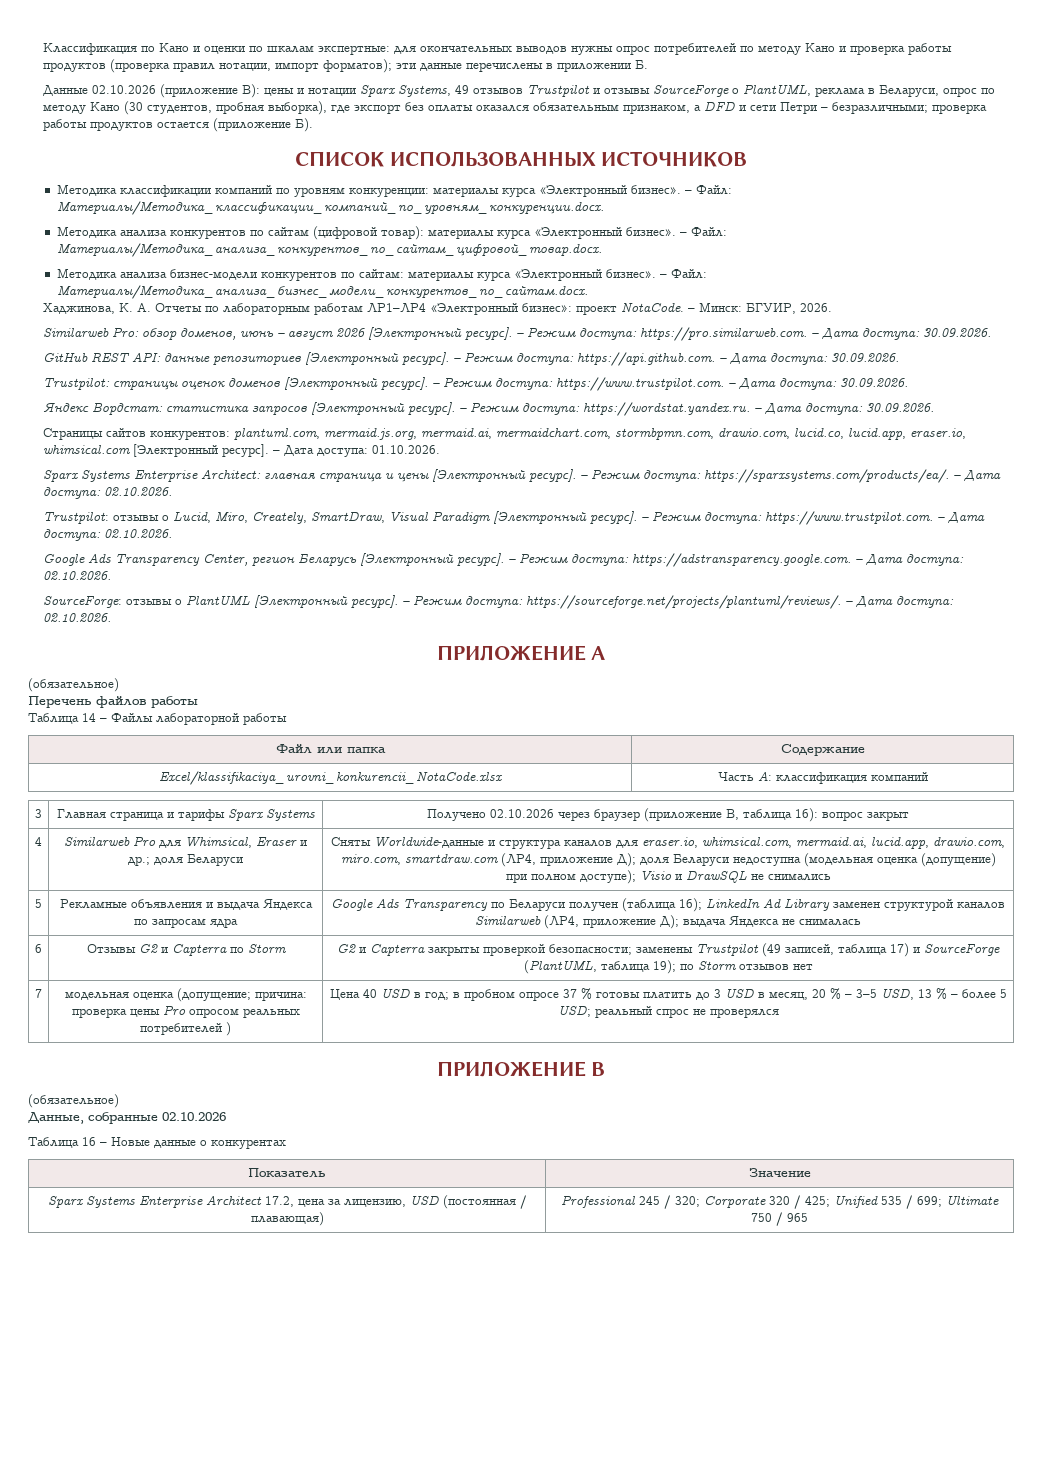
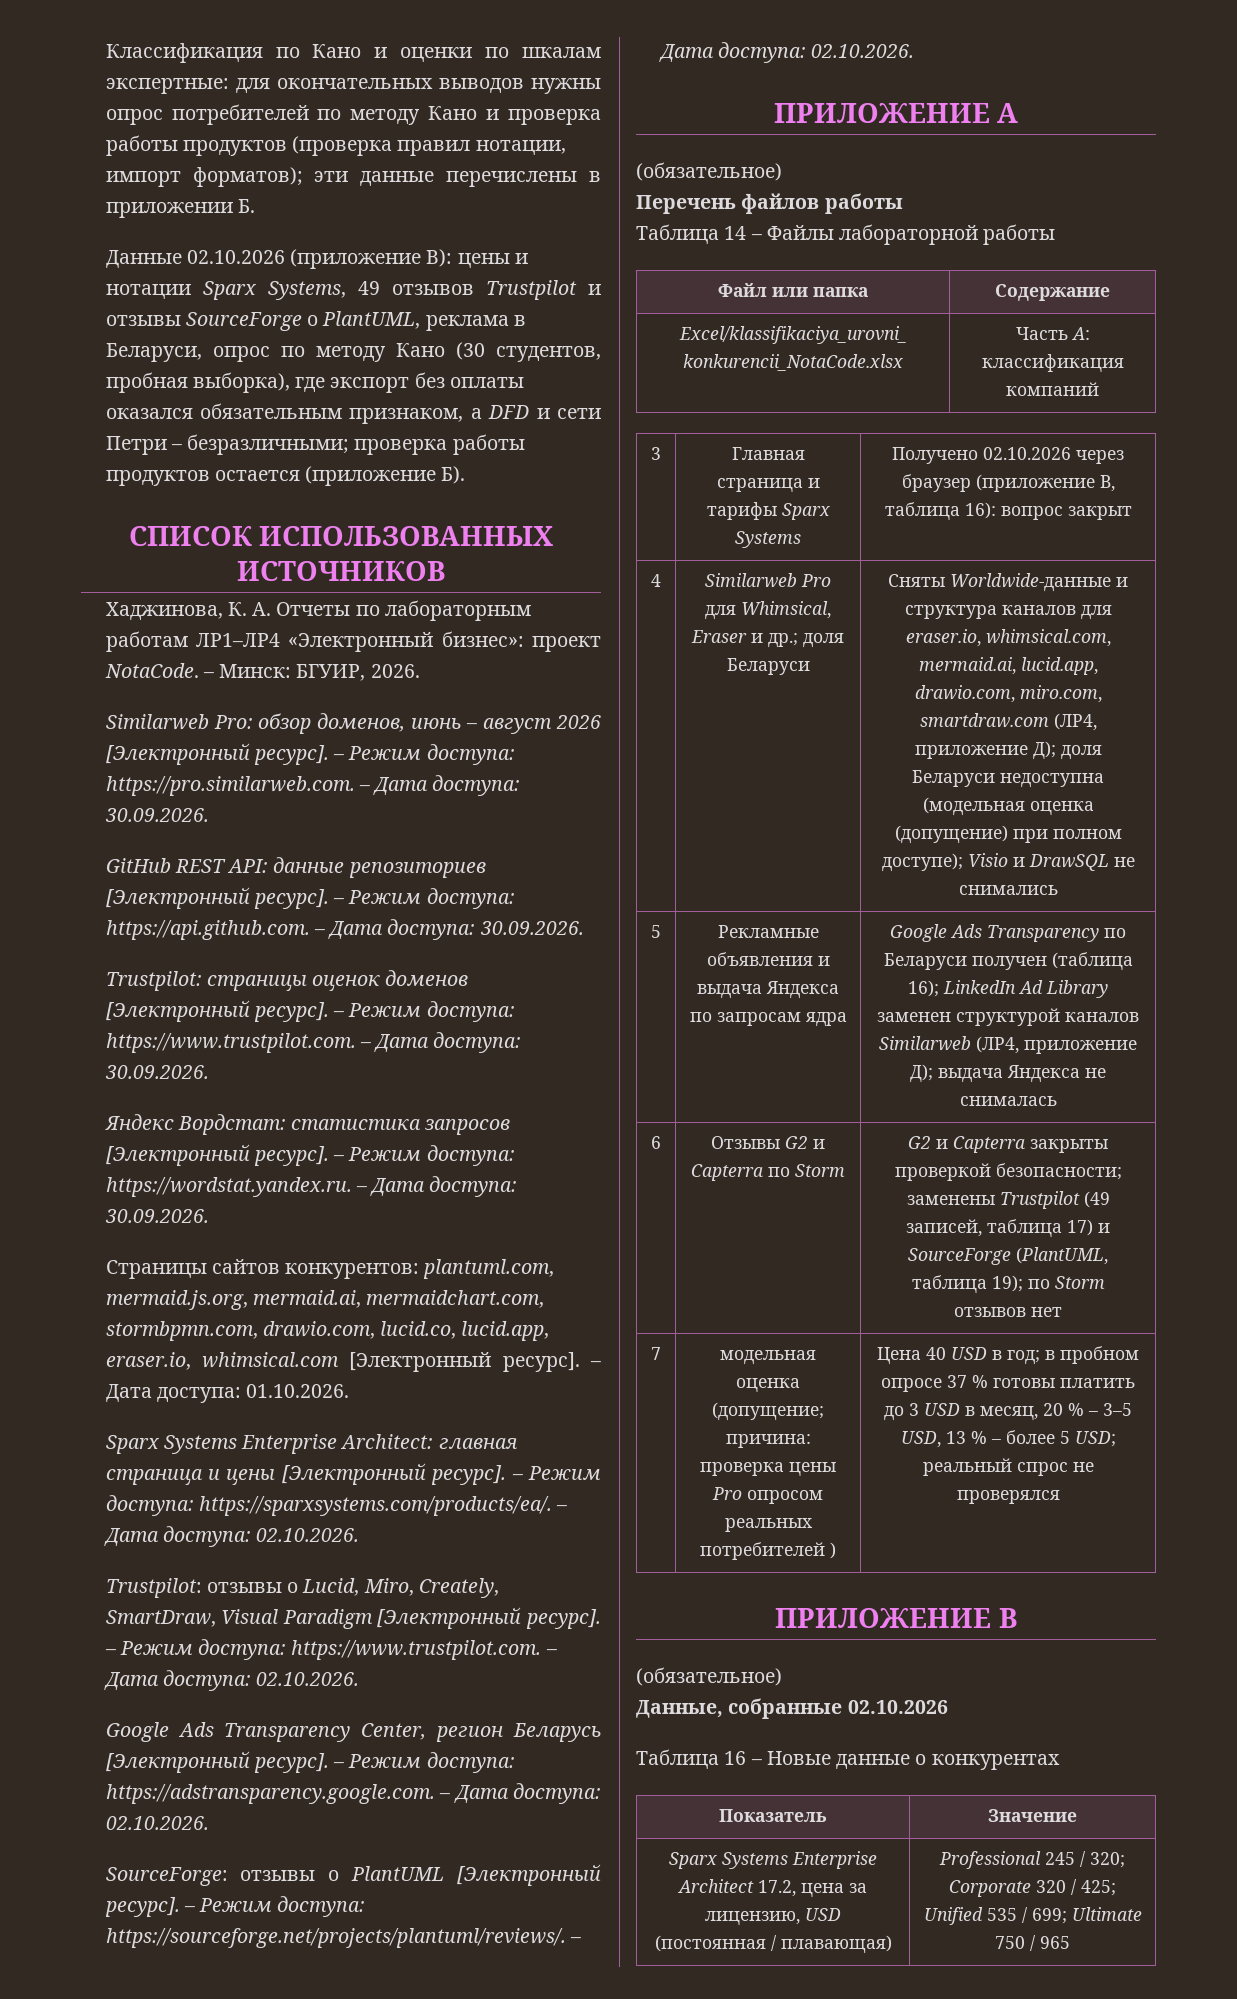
- Методика классификации компаний по уровням конкуренции: материалы курса «Электронный бизнес». – Файл: Материалы/Методика_классификации_компаний_по_уровням_конкуренции.docx.
- Методика анализа конкурентов по сайтам (цифровой товар): материалы курса «Электронный бизнес». – Файл: Материалы/Методика_анализа_конкурентов_по_сайтам_цифровой_товар.docx.
- Методика анализа бизнес-модели конкурентов по сайтам: материалы курса «Электронный бизнес». – Файл: Материалы/Методика_анализа_бизнес_модели_конкурентов_по_сайтам.docx.

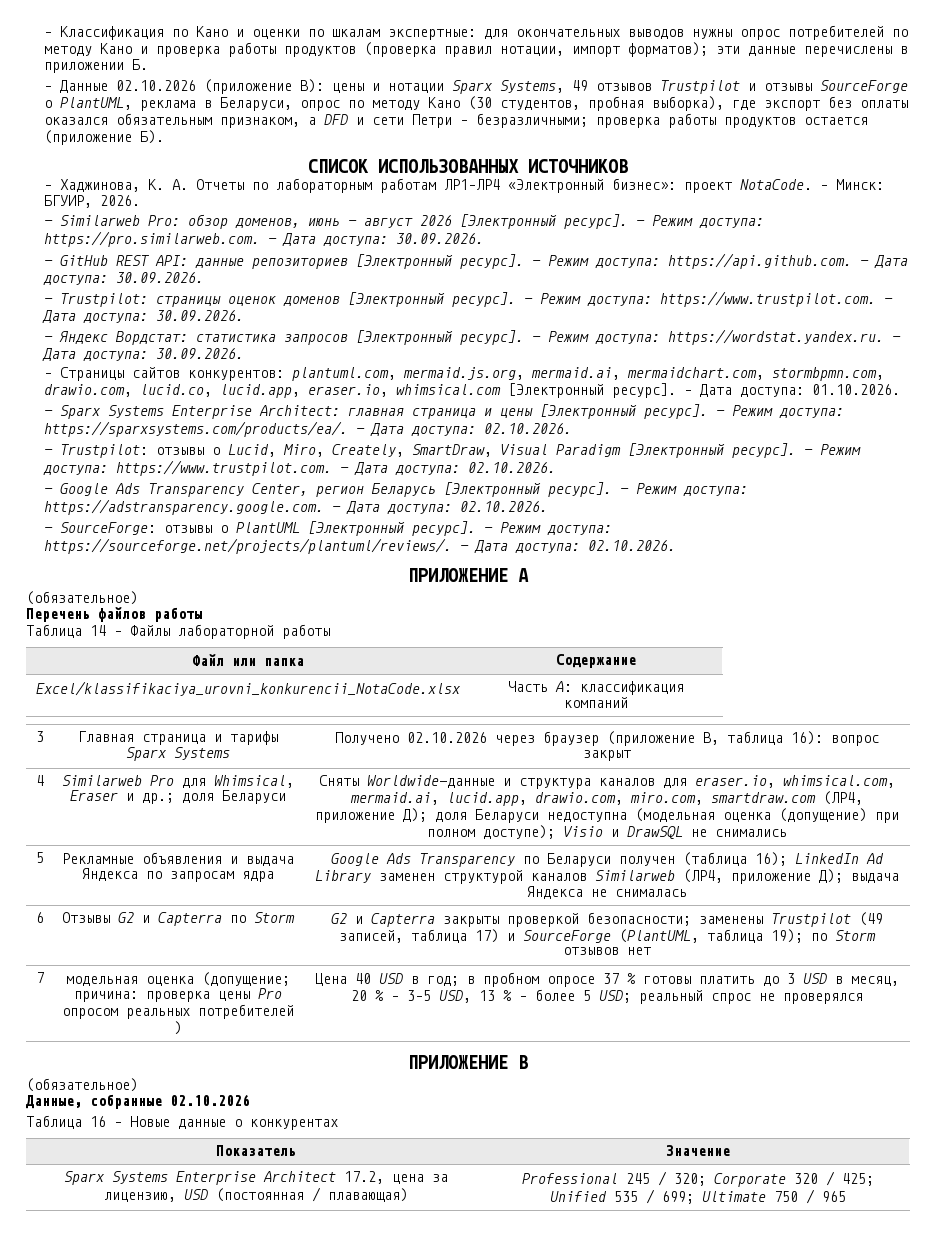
- Классификация по Кано и оценки по шкалам экспертные: для окончательных выводов нужны опрос потребителей по методу Кано и проверка работы продуктов (проверка правил нотации, импорт форматов); эти данные перечислены в приложении Б.
+ – Классификация по Кано и оценки по шкалам экспертные: для окончательных выводов нужны опрос потребителей по методу Кано и проверка работы продуктов (проверка правил нотации, импорт форматов); эти данные перечислены в приложении Б.
- Данные 02.10.2026 (приложение В): цены и нотации Sparx Systems, 49 отзывов Trustpilot и отзывы SourceForge о PlantUML, реклама в Беларуси, опрос по методу Кано (30 студентов, пробная выборка), где экспорт без оплаты оказался обязательным признаком, а DFD и сети Петри – безразличными; проверка работы продуктов остается (приложение Б).
+ – Данные 02.10.2026 (приложение В): цены и нотации Sparx Systems, 49 отзывов Trustpilot и отзывы SourceForge о PlantUML, реклама в Беларуси, опрос по методу Кано (30 студентов, пробная выборка), где экспорт без оплаты оказался обязательным признаком, а DFD и сети Петри – безразличными; проверка работы продуктов остается (приложение Б).
- Хаджинова, К. А. Отчеты по лабораторным работам ЛР1–ЛР4 «Электронный бизнес»: проект NotaCode.
+ – Хаджинова, К. А. Отчеты по лабораторным работам ЛР1–ЛР4 «Электронный бизнес»: проект NotaCode.
- Similarweb Pro: обзор доменов, июнь – август 2026 [Электронный ресурс].
+ – Similarweb Pro: обзор доменов, июнь – август 2026 [Электронный ресурс].
- GitHub REST API: данные репозиториев [Электронный ресурс].
+ – GitHub REST API: данные репозиториев [Электронный ресурс].
- Trustpilot: страницы оценок доменов [Электронный ресурс].
+ – Trustpilot: страницы оценок доменов [Электронный ресурс].
- Яндекс Вордстат: статистика запросов [Электронный ресурс].
+ – Яндекс Вордстат: статистика запросов [Электронный ресурс].
- Страницы сайтов конкурентов: plantuml.com, mermaid.js.org, mermaid.ai, mermaidchart.com, stormbpmn.com, drawio.com, lucid.co, lucid.app, eraser.io, whimsical.com [Электронный ресурс].
+ – Страницы сайтов конкурентов: plantuml.com, mermaid.js.org, mermaid.ai, mermaidchart.com, stormbpmn.com, drawio.com, lucid.co, lucid.app, eraser.io, whimsical.com [Электронный ресурс].
- Sparx Systems Enterprise Architect: главная страница и цены [Электронный ресурс].
+ – Sparx Systems Enterprise Architect: главная страница и цены [Электронный ресурс].
- Trustpilot: отзывы о Lucid, Miro, Creately, SmartDraw, Visual Paradigm [Электронный ресурс].
+ – Trustpilot: отзывы о Lucid, Miro, Creately, SmartDraw, Visual Paradigm [Электронный ресурс].
- Google Ads Transparency Center, регион Беларусь [Электронный ресурс].
+ – Google Ads Transparency Center, регион Беларусь [Электронный ресурс].
- SourceForge: отзывы о PlantUML [Электронный ресурс].
+ – SourceForge: отзывы о PlantUML [Электронный ресурс].

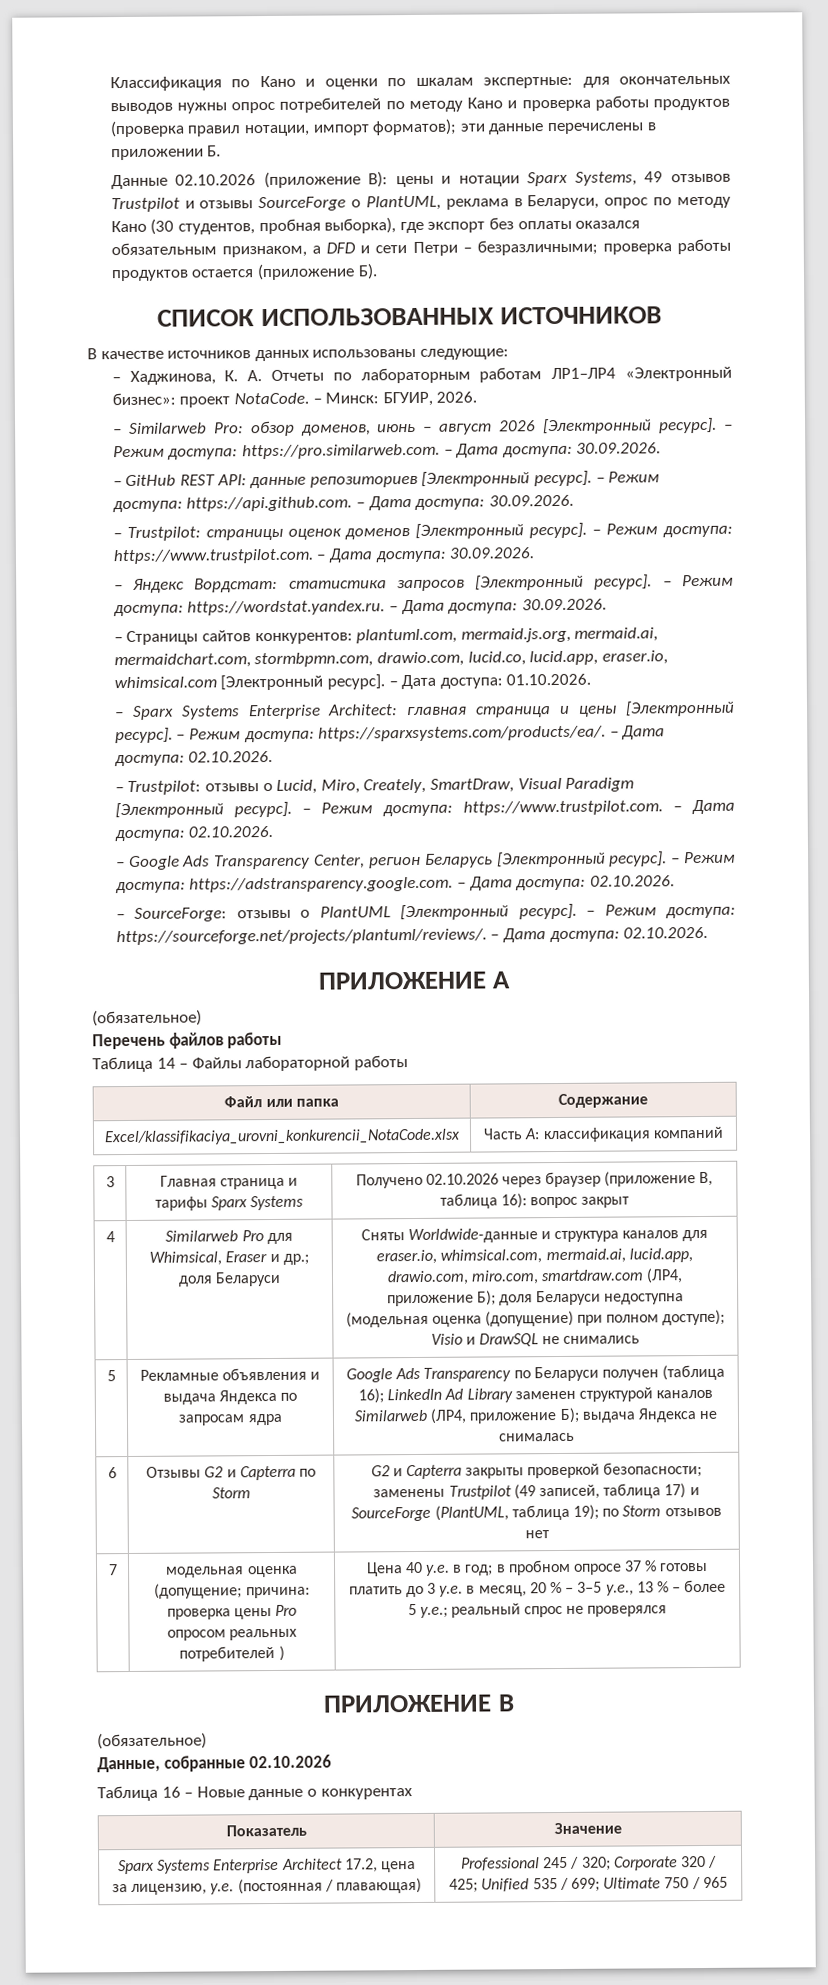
- – Классификация по Кано и оценки по шкалам экспертные: для окончательных выводов нужны опрос потребителей по методу Кано и проверка работы продуктов (проверка правил нотации, импорт форматов); эти данные перечислены в приложении Б.
+ Классификация по Кано и оценки по шкалам экспертные: для окончательных выводов нужны опрос потребителей по методу Кано и проверка работы продуктов (проверка правил нотации, импорт форматов); эти данные перечислены в приложении Б.
- – Данные 02.10.2026 (приложение В): цены и нотации Sparx Systems, 49 отзывов Trustpilot и отзывы SourceForge о PlantUML, реклама в Беларуси, опрос по методу Кано (30 студентов, пробная выборка), где экспорт без оплаты оказался обязательным признаком, а DFD и сети Петри – безразличными; проверка работы продуктов остается (приложение Б).
+ Данные 02.10.2026 (приложение В): цены и нотации Sparx Systems, 49 отзывов Trustpilot и отзывы SourceForge о PlantUML, реклама в Беларуси, опрос по методу Кано (30 студентов, пробная выборка), где экспорт без оплаты оказался обязательным признаком, а DFD и сети Петри – безразличными; проверка работы продуктов остается (приложение Б).
+ В качестве источников данных использованы следующие:
- 4 | Similarweb Pro для Whimsical, Eraser и др.; доля Беларуси | Сняты Worldwide-данные и структура каналов для eraser.io, whimsical.com, mermaid.ai, lucid.app, drawio.com, miro.com, smartdraw.com (ЛР4, приложение Д); доля Беларуси недоступна (модельная оценка (допущение) при полном доступе); Visio и DrawSQL не снимались
+ 4 | Similarweb Pro для Whimsical, Eraser и др.; доля Беларуси | Сняты Worldwide-данные и структура каналов для eraser.io, whimsical.com, mermaid.ai, lucid.app, drawio.com, miro.com, smartdraw.com (ЛР4, приложение Б); доля Беларуси недоступна (модельная оценка (допущение) при полном доступе); Visio и DrawSQL не снимались
- 5 | Рекламные объявления и выдача Яндекса по запросам ядра | Google Ads Transparency по Беларуси получен (таблица 16); LinkedIn Ad Library заменен структурой каналов Similarweb (ЛР4, приложение Д); выдача Яндекса не снималась
+ 5 | Рекламные объявления и выдача Яндекса по запросам ядра | Google Ads Transparency по Беларуси получен (таблица 16); LinkedIn Ad Library заменен структурой каналов Similarweb (ЛР4, приложение Б); выдача Яндекса не снималась
- Цена 40 USD в год; в пробном опросе 37 % готовы платить до 3 USD в месяц, 20 % – 3–5 USD, 13 % – более 5 USD; реальный спрос не проверялся
+ Цена 40 у.е. в год; в пробном опросе 37 % готовы платить до 3 у.е. в месяц, 20 % – 3–5 у.е., 13 % – более 5 у.е.; реальный спрос не проверялся
- Sparx Systems Enterprise Architect 17.2, цена за лицензию, USD (постоянная / плавающая) | Professional 245 / 320; Corporate 320 / 425; Unified 535 / 699; Ultimate 750 / 965
+ Sparx Systems Enterprise Architect 17.2, цена за лицензию, у.е. (постоянная / плавающая) | Professional 245 / 320; Corporate 320 / 425; Unified 535 / 699; Ultimate 750 / 965

